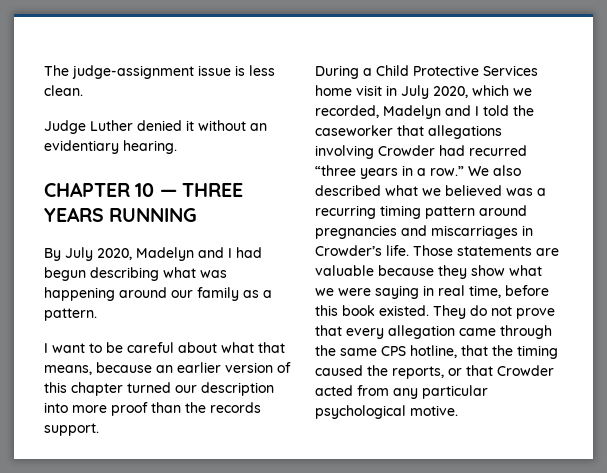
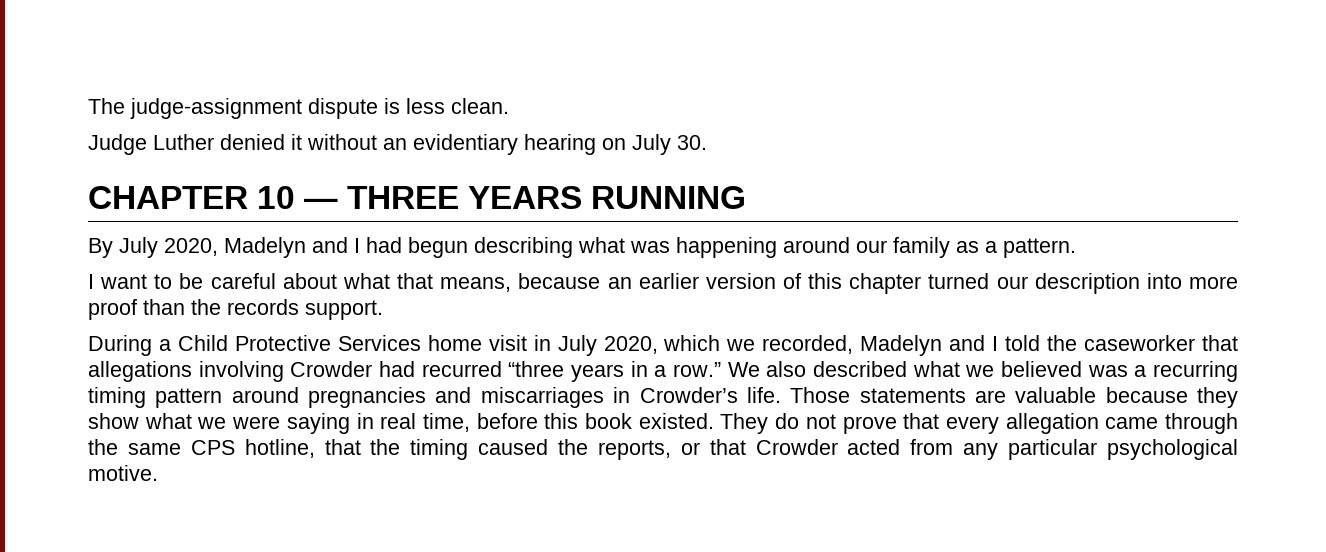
- The judge-assignment issue is less clean.
+ The judge-assignment dispute is less clean.
- Judge Luther denied it without an evidentiary hearing.
+ Judge Luther denied it without an evidentiary hearing on July 30.

